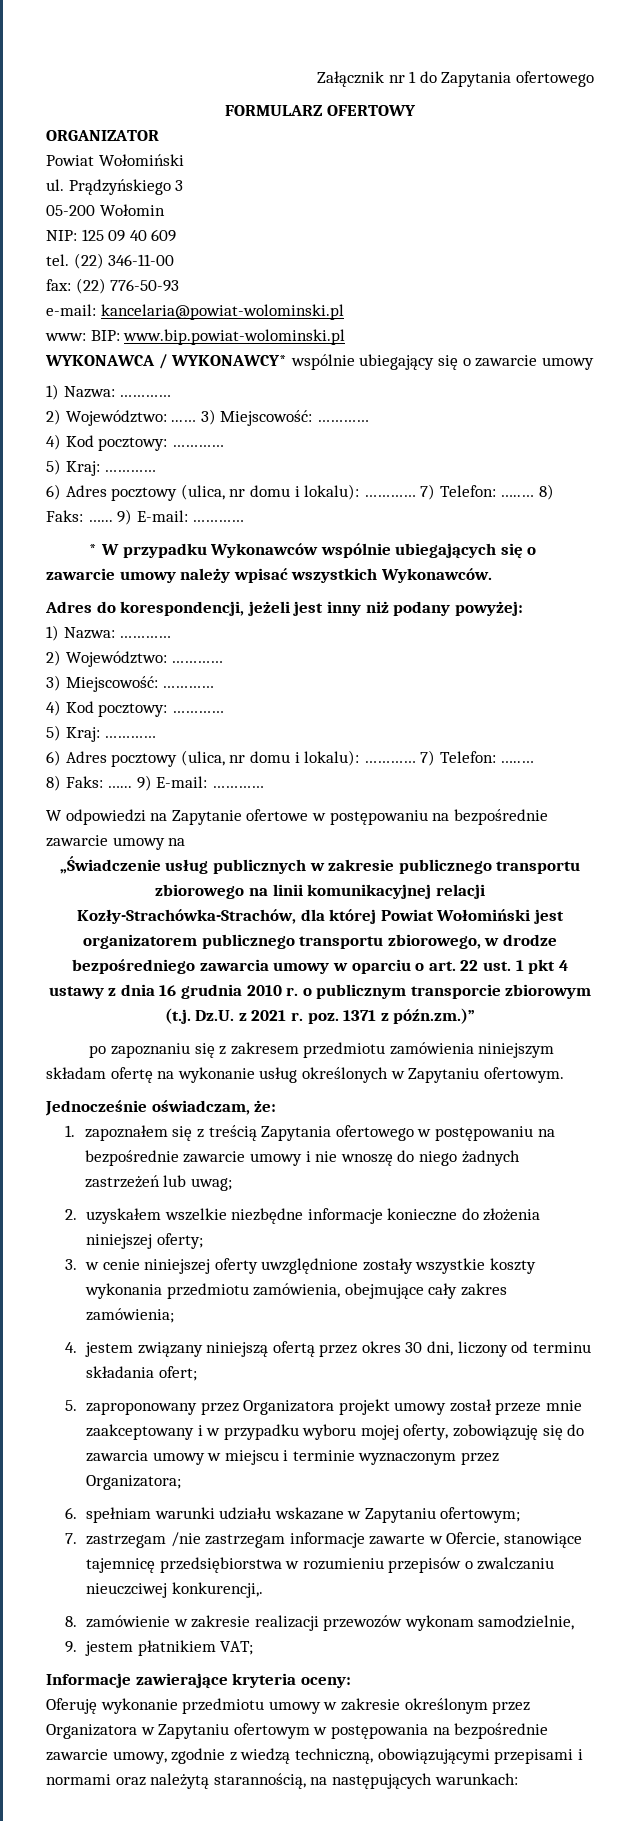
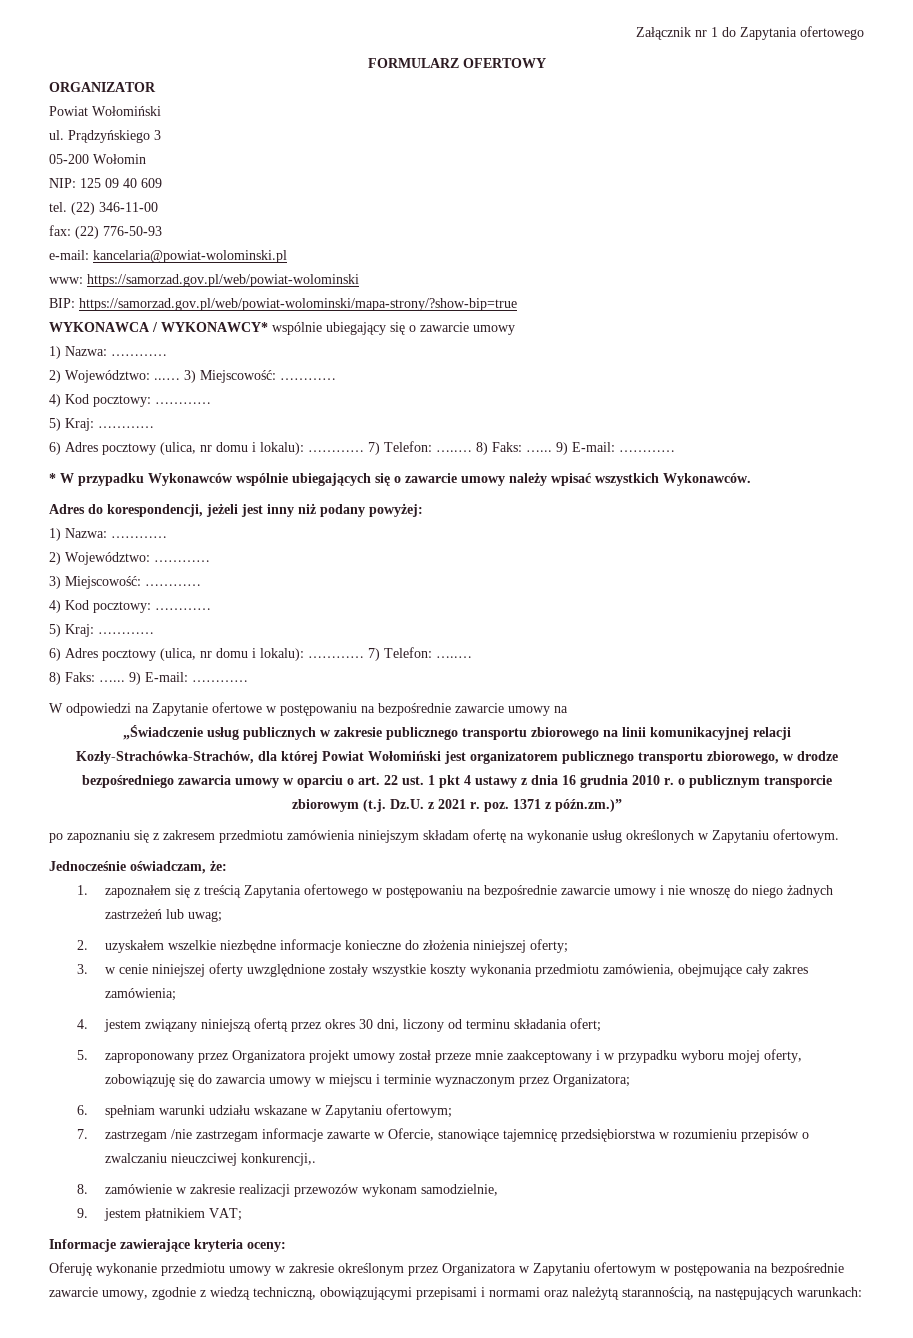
- www: BIP: www.bip.powiat-wolominski.pl
+ www: https://samorzad.gov.pl/web/powiat-wolominski
+ BIP: https://samorzad.gov.pl/web/powiat-wolominski/mapa-strony/?show-bip=true

